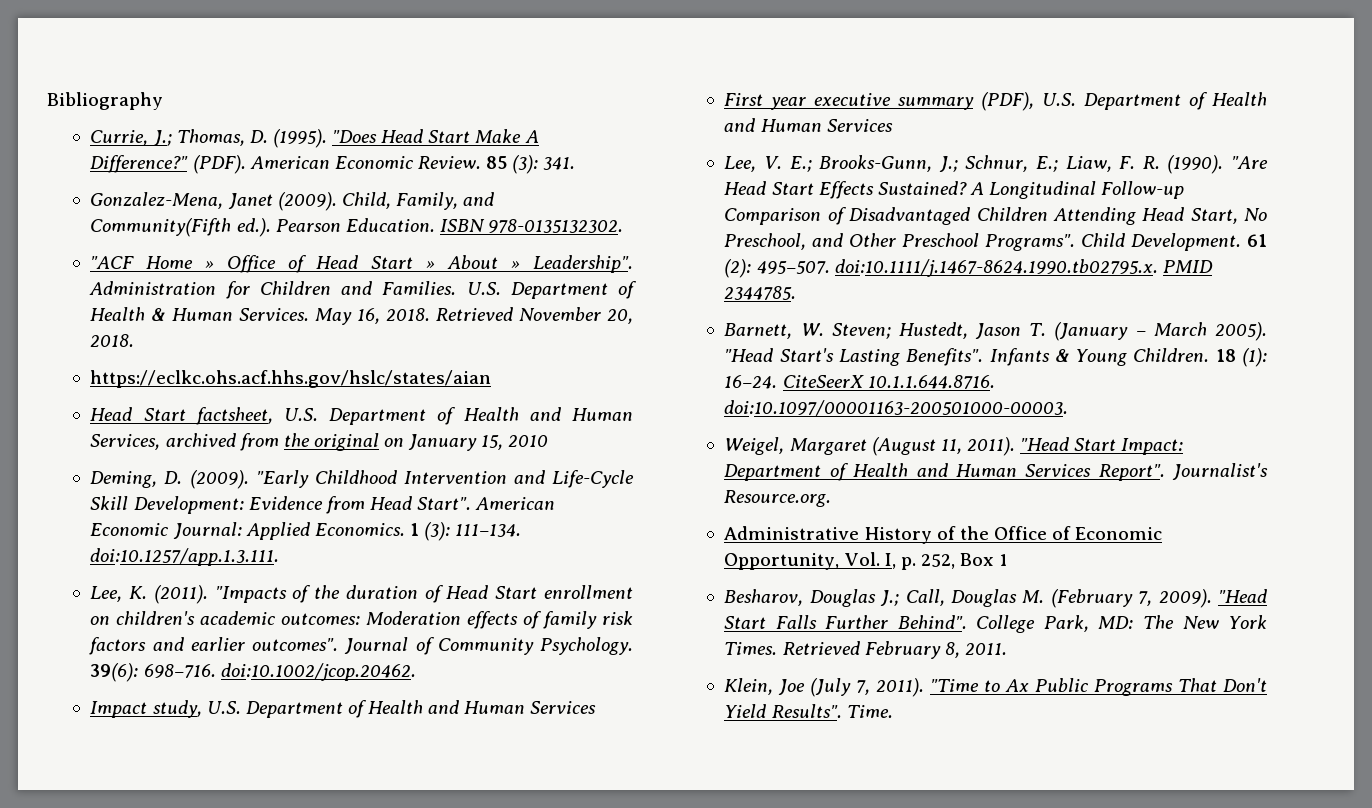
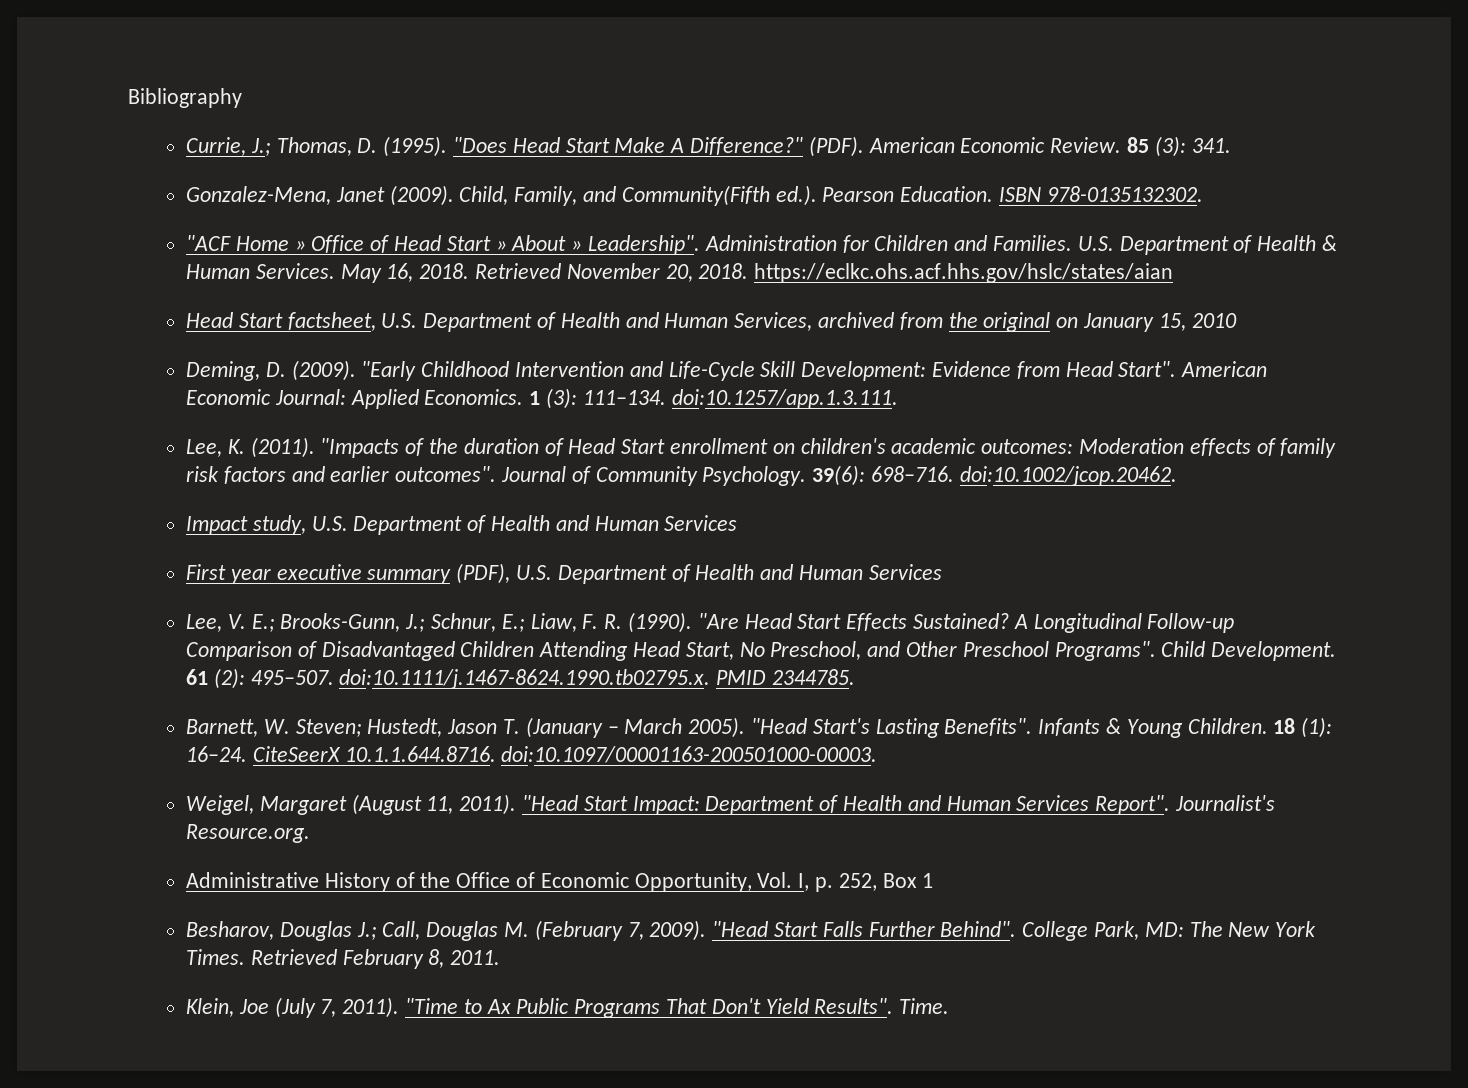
- Retrieved November 20, 2018.
- https://eclkc.ohs.acf.hhs.gov/hslc/states/aian
+ Retrieved November 20, 2018. https://eclkc.ohs.acf.hhs.gov/hslc/states/aian

